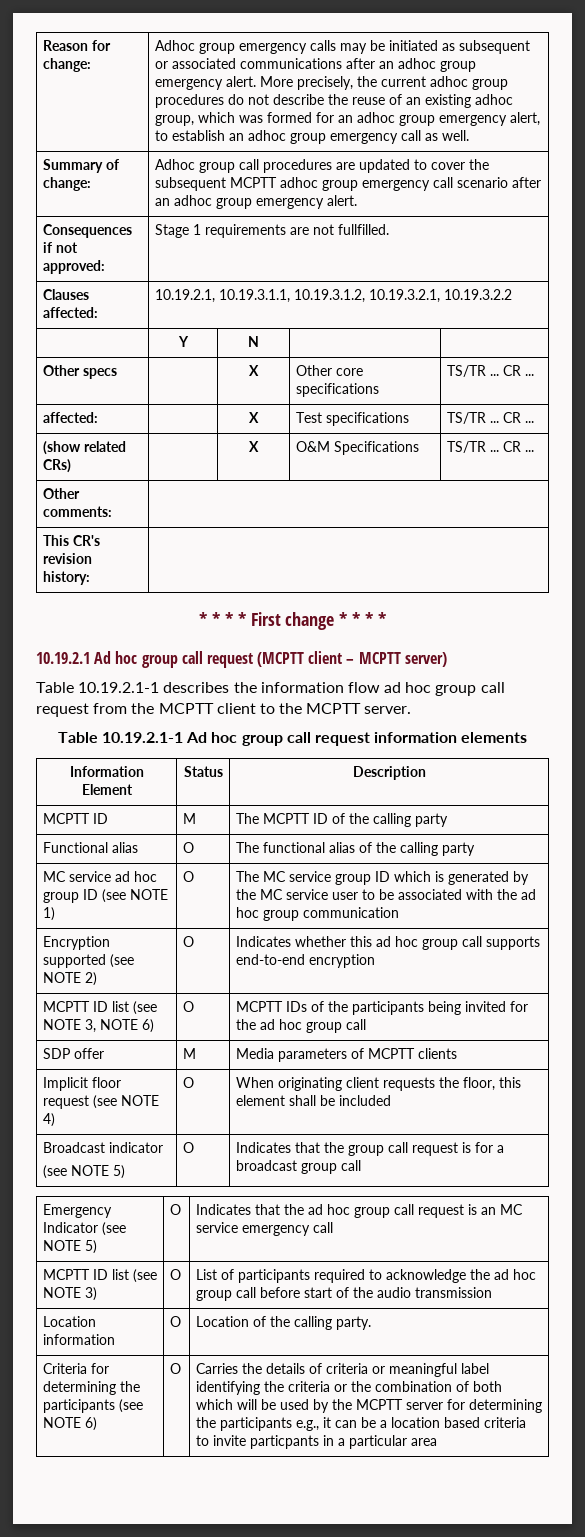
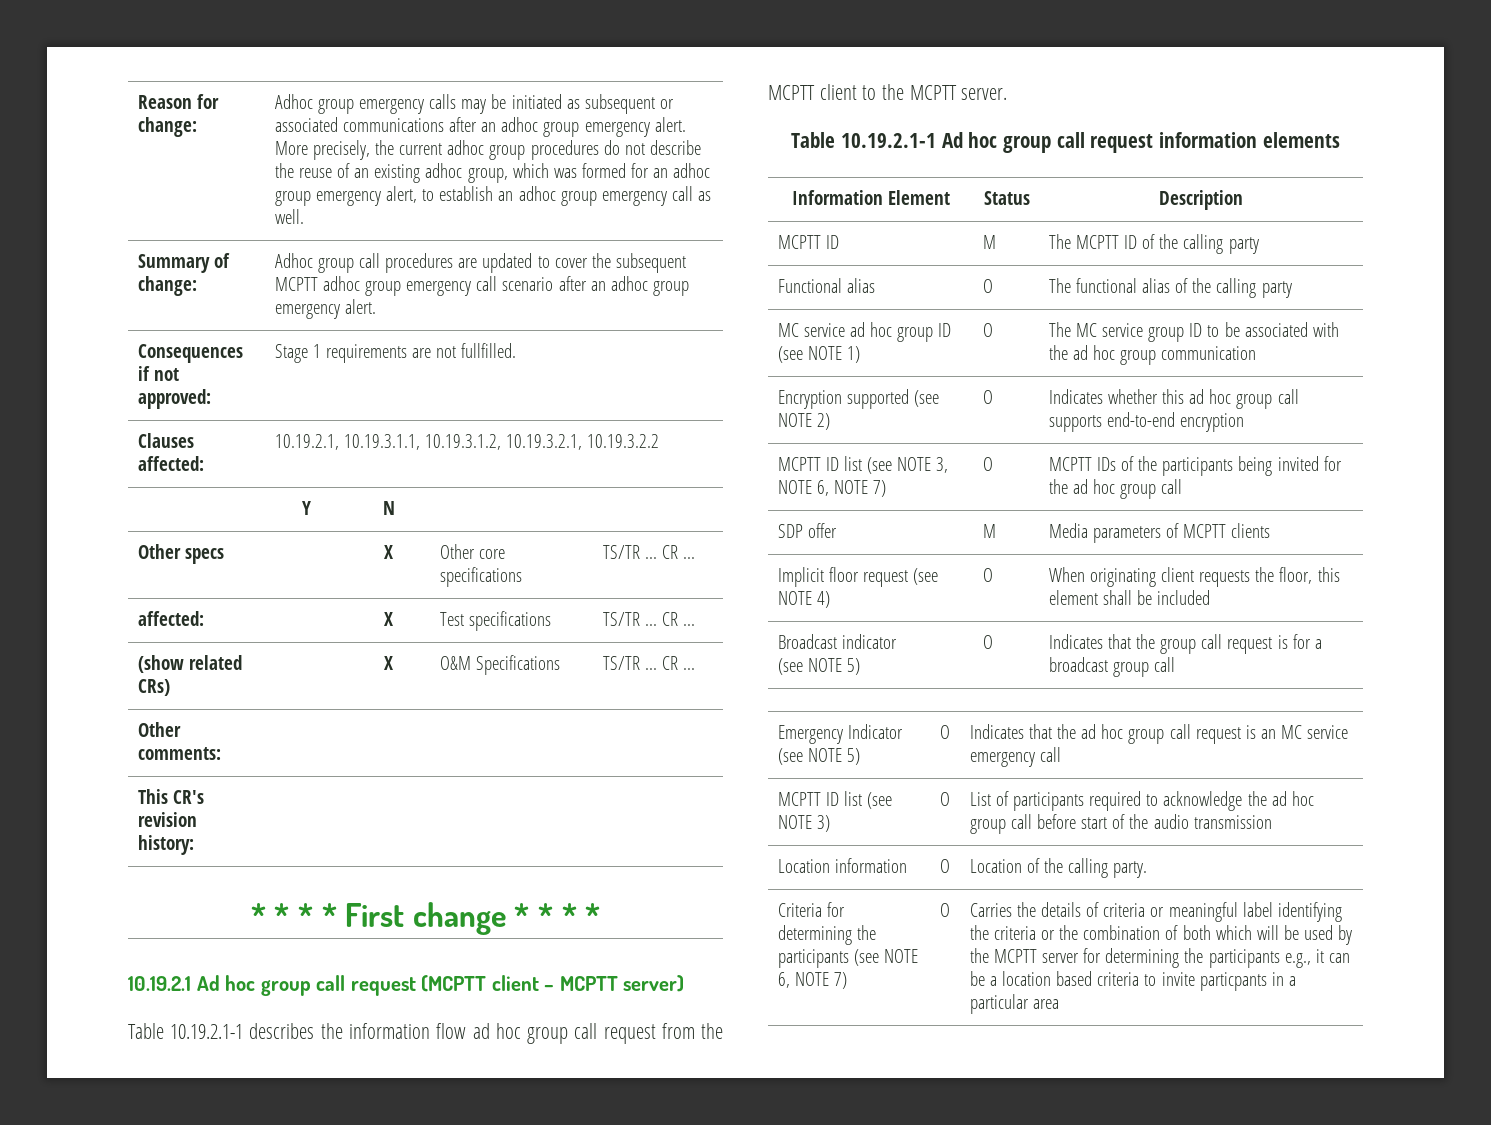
- MC service ad hoc group ID (see NOTE 1) | O | The MC service group ID which is generated by the MC service user to be associated with the ad hoc group communication
+ MC service ad hoc group ID (see NOTE 1) | O | The MC service group ID to be associated with the ad hoc group communication
- MCPTT ID list (see NOTE 3, NOTE 6) | O | MCPTT IDs of the participants being invited for the ad hoc group call
+ MCPTT ID list (see NOTE 3, NOTE 6, NOTE 7) | O | MCPTT IDs of the participants being invited for the ad hoc group call
- Criteria for determining the participants (see NOTE 6)
+ Criteria for determining the participants (see NOTE 6, NOTE 7)

